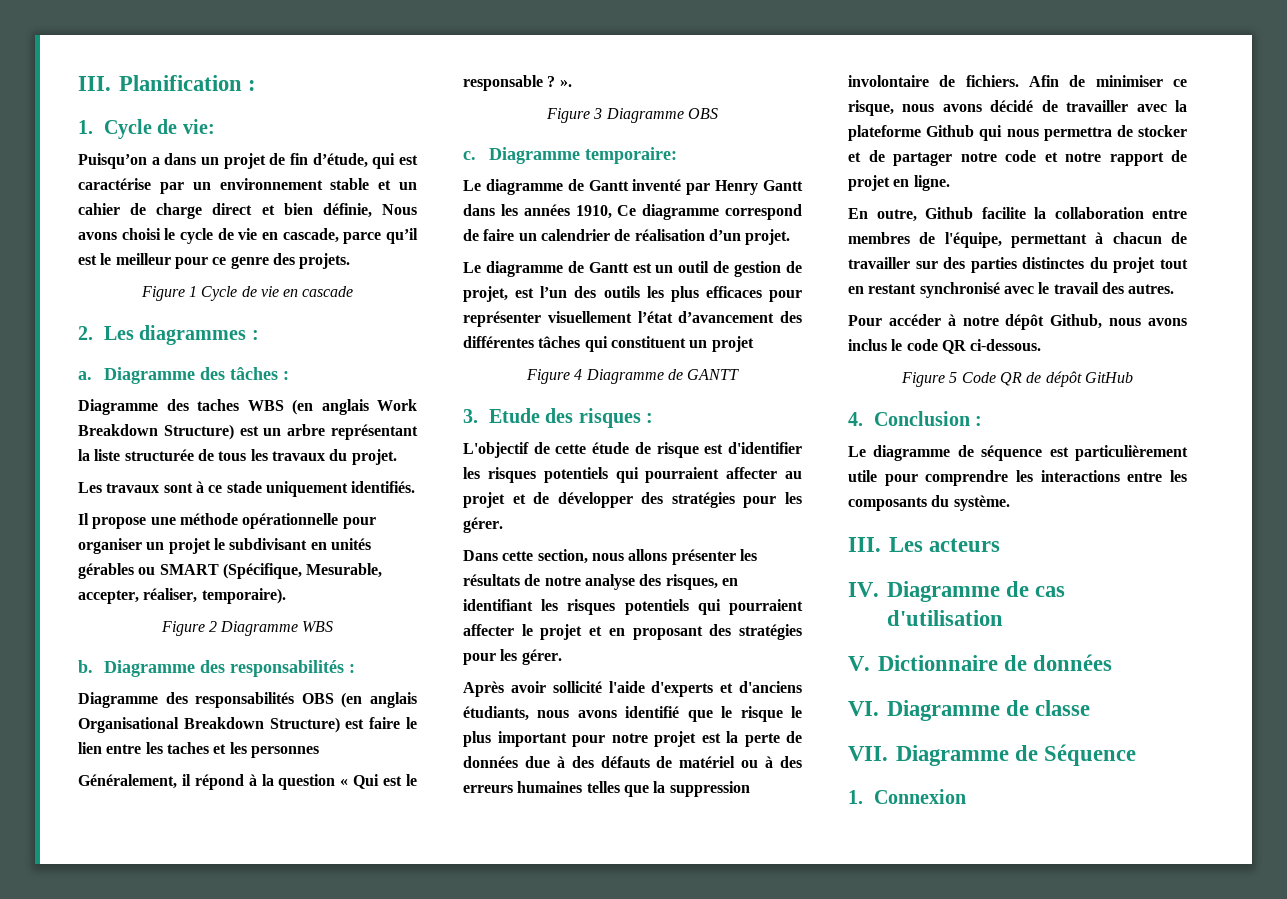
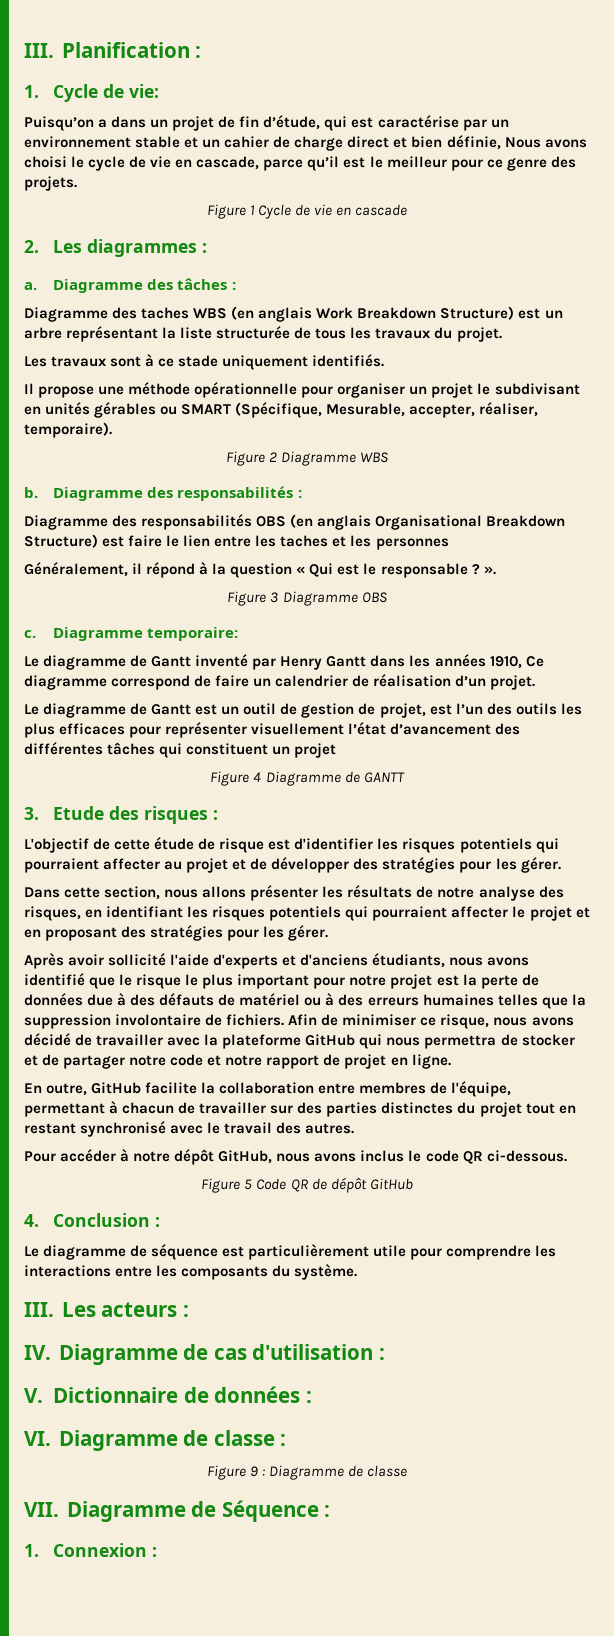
- Afin de minimiser ce risque, nous avons décidé de travailler avec la plateforme Github qui nous permettra de stocker et de partager notre code et notre rapport de projet en ligne.
+ Afin de minimiser ce risque, nous avons décidé de travailler avec la plateforme GitHub qui nous permettra de stocker et de partager notre code et notre rapport de projet en ligne.
- En outre, Github facilite la collaboration entre membres de l'équipe, permettant à chacun de travailler sur des parties distinctes du projet tout en restant synchronisé avec le travail des autres.
+ En outre, GitHub facilite la collaboration entre membres de l'équipe, permettant à chacun de travailler sur des parties distinctes du projet tout en restant synchronisé avec le travail des autres.
- Pour accéder à notre dépôt Github, nous avons inclus le code QR ci-dessous.
+ Pour accéder à notre dépôt GitHub, nous avons inclus le code QR ci-dessous.
- III. Les acteurs
+ III. Les acteurs :
- IV. Diagramme de cas d'utilisation
+ IV. Diagramme de cas d'utilisation :
- V. Dictionnaire de données
+ V. Dictionnaire de données :
- VI. Diagramme de classe
+ VI. Diagramme de classe :
+ Figure 9 : Diagramme de classe
- VII. Diagramme de Séquence
+ VII. Diagramme de Séquence :
- 1. Connexion
+ 1. Connexion :

